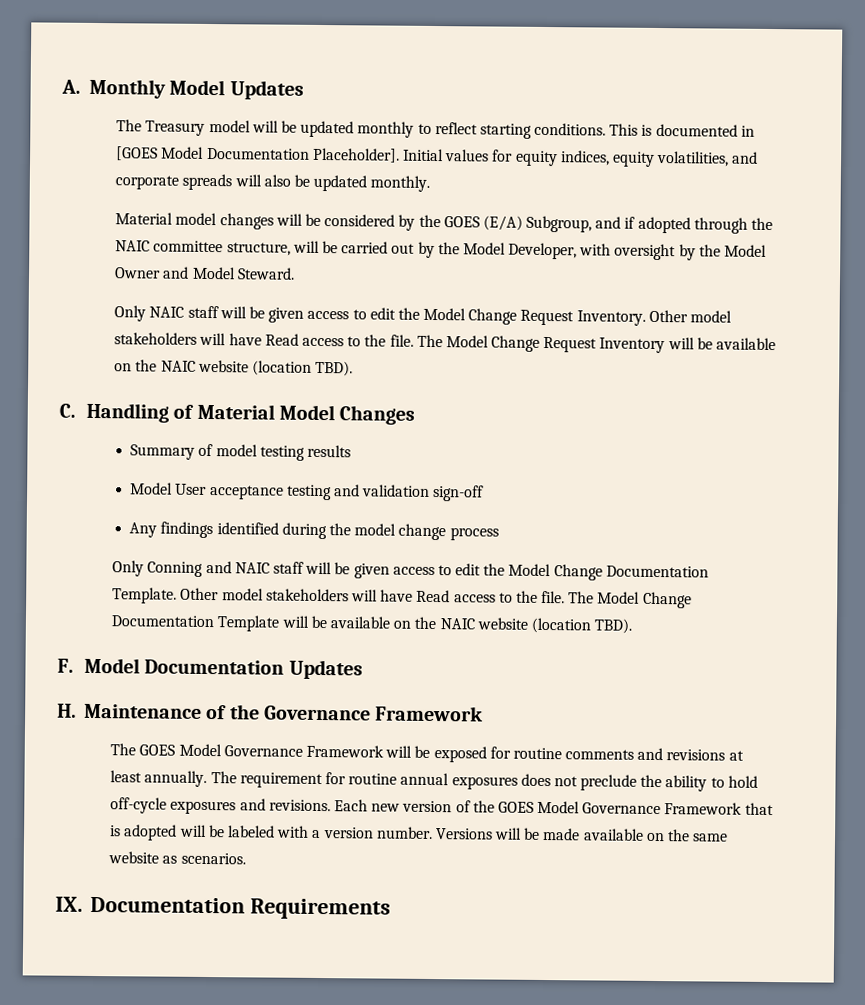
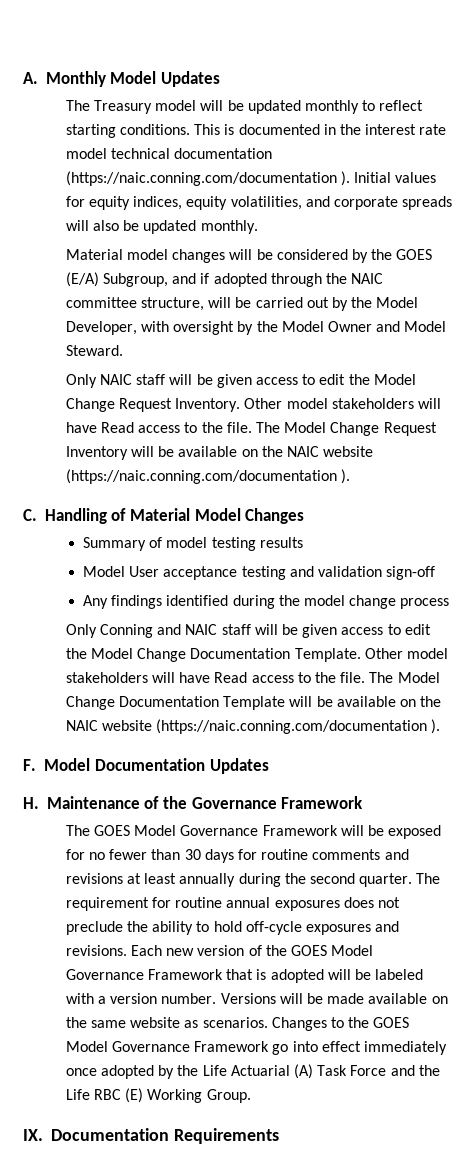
- This is documented in [GOES Model Documentation Placeholder].
+ This is documented in the interest rate model technical documentation (https://naic.conning.com/documentation ).
- The Model Change Request Inventory will be available on the NAIC website (location TBD).
+ The Model Change Request Inventory will be available on the NAIC website (https://naic.conning.com/documentation ).
- The Model Change Documentation Template will be available on the NAIC website (location TBD).
+ The Model Change Documentation Template will be available on the NAIC website (https://naic.conning.com/documentation ).
- The GOES Model Governance Framework will be exposed for routine comments and revisions at least annually.
+ The GOES Model Governance Framework will be exposed for no fewer than 30 days for routine comments and revisions at least annually during the second quarter.
+ Changes to the GOES Model Governance Framework go into effect immediately once adopted by the Life Actuarial (A) Task Force and the Life RBC (E) Working Group.

